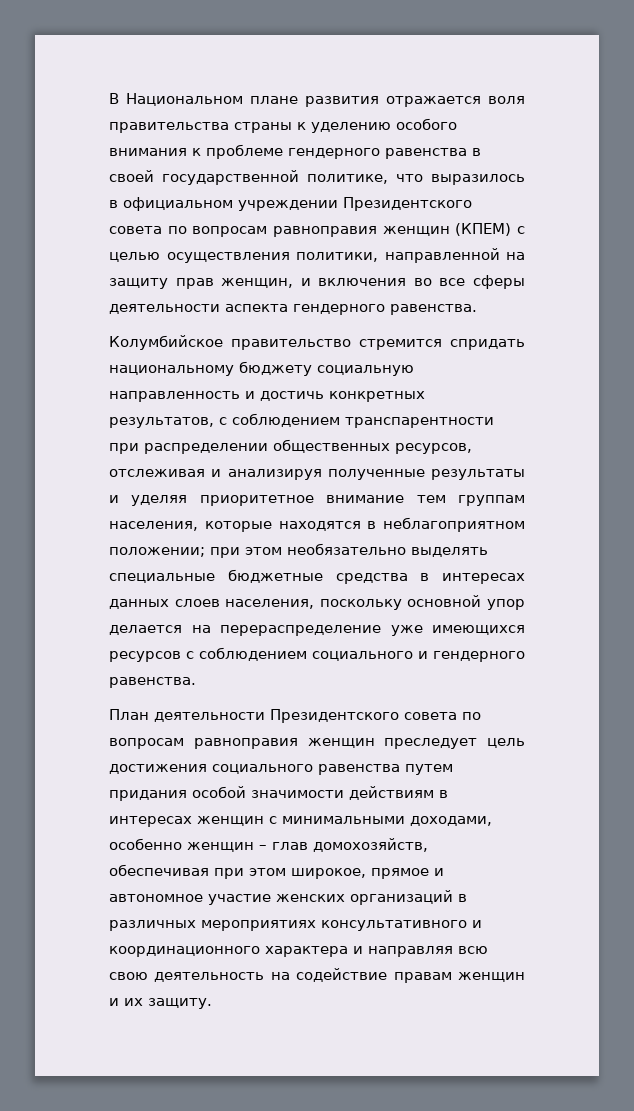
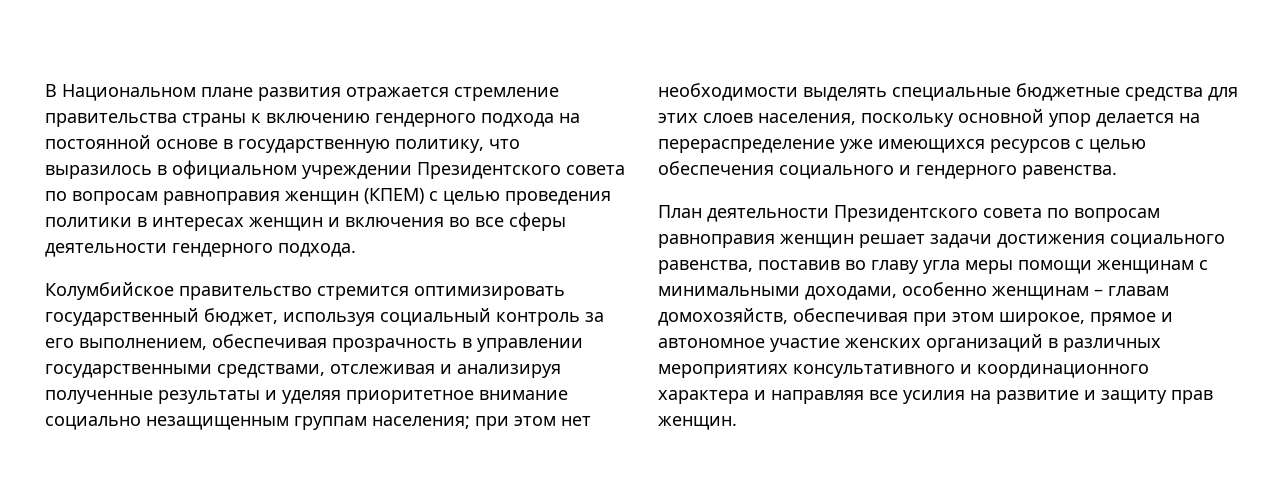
- В Национальном плане развития отражается воля правительства страны к уделению особого внимания к проблеме гендерного равенства в своей государственной политике, что выразилось в официальном учреждении Президентского совета по вопросам равноправия женщин (КПЕМ) с целью осуществления политики, направленной на защиту прав женщин, и включения во все сферы деятельности аспекта гендерного равенства.
+ В Национальном плане развития отражается стремление правительства страны к включению гендерного подхода на постоянной основе в государственную политику, что выразилось в официальном учреждении Президентского совета по вопросам равноправия женщин (КПЕМ) с целью проведения политики в интересах женщин и включения во все сферы деятельности гендерного подхода.
- Колумбийское правительство стремится спридать национальному бюджету социальную направленность и достичь конкретных результатов, с соблюдением транспарентности при распределении общественных ресурсов, отслеживая и анализируя полученные результаты и уделяя приоритетное внимание тем группам населения, которые находятся в неблагоприятном положении; при этом необязательно выделять специальные бюджетные средства в интересах данных слоев населения, поскольку основной упор делается на перераспределение уже имеющихся ресурсов с соблюдением социального и гендерного равенства.
+ Колумбийское правительство стремится оптимизировать государственный бюджет, используя социальный контроль за его выполнением, обеспечивая прозрачность в управлении государственными средствами, отслеживая и анализируя полученные результаты и уделяя приоритетное внимание социально незащищенным группам населения; при этом нет необходимости выделять специальные бюджетные средства для этих слоев населения, поскольку основной упор делается на перераспределение уже имеющихся ресурсов с целью обеспечения социального и гендерного равенства.
- План деятельности Президентского совета по вопросам равноправия женщин преследует цель достижения социального равенства путем придания особой значимости действиям в интересах женщин с минимальными доходами, особенно женщин – глав домохозяйств, обеспечивая при этом широкое, прямое и автономное участие женских организаций в различных мероприятиях консультативного и координационного характера и направляя всю свою деятельность на содействие правам женщин и их защиту.
+ План деятельности Президентского совета по вопросам равноправия женщин решает задачи достижения социального равенства, поставив во главу угла меры помощи женщинам с минимальными доходами, особенно женщинам – главам домохозяйств, обеспечивая при этом широкое, прямое и автономное участие женских организаций в различных мероприятиях консультативного и координационного характера и направляя все усилия на развитие и защиту прав женщин.

